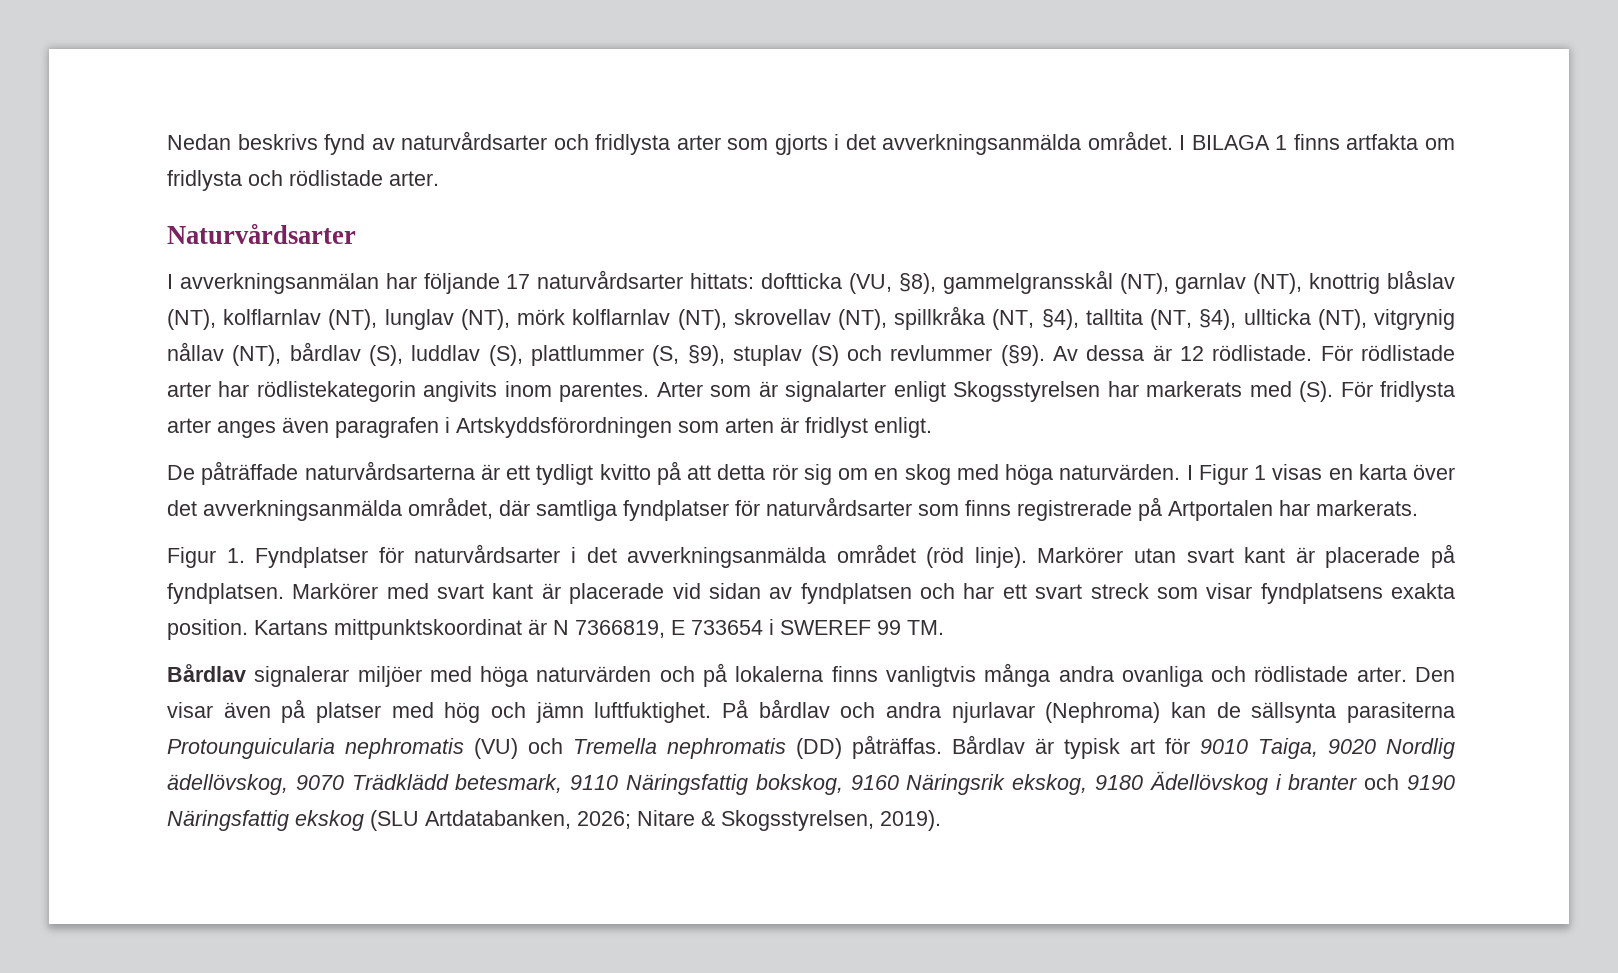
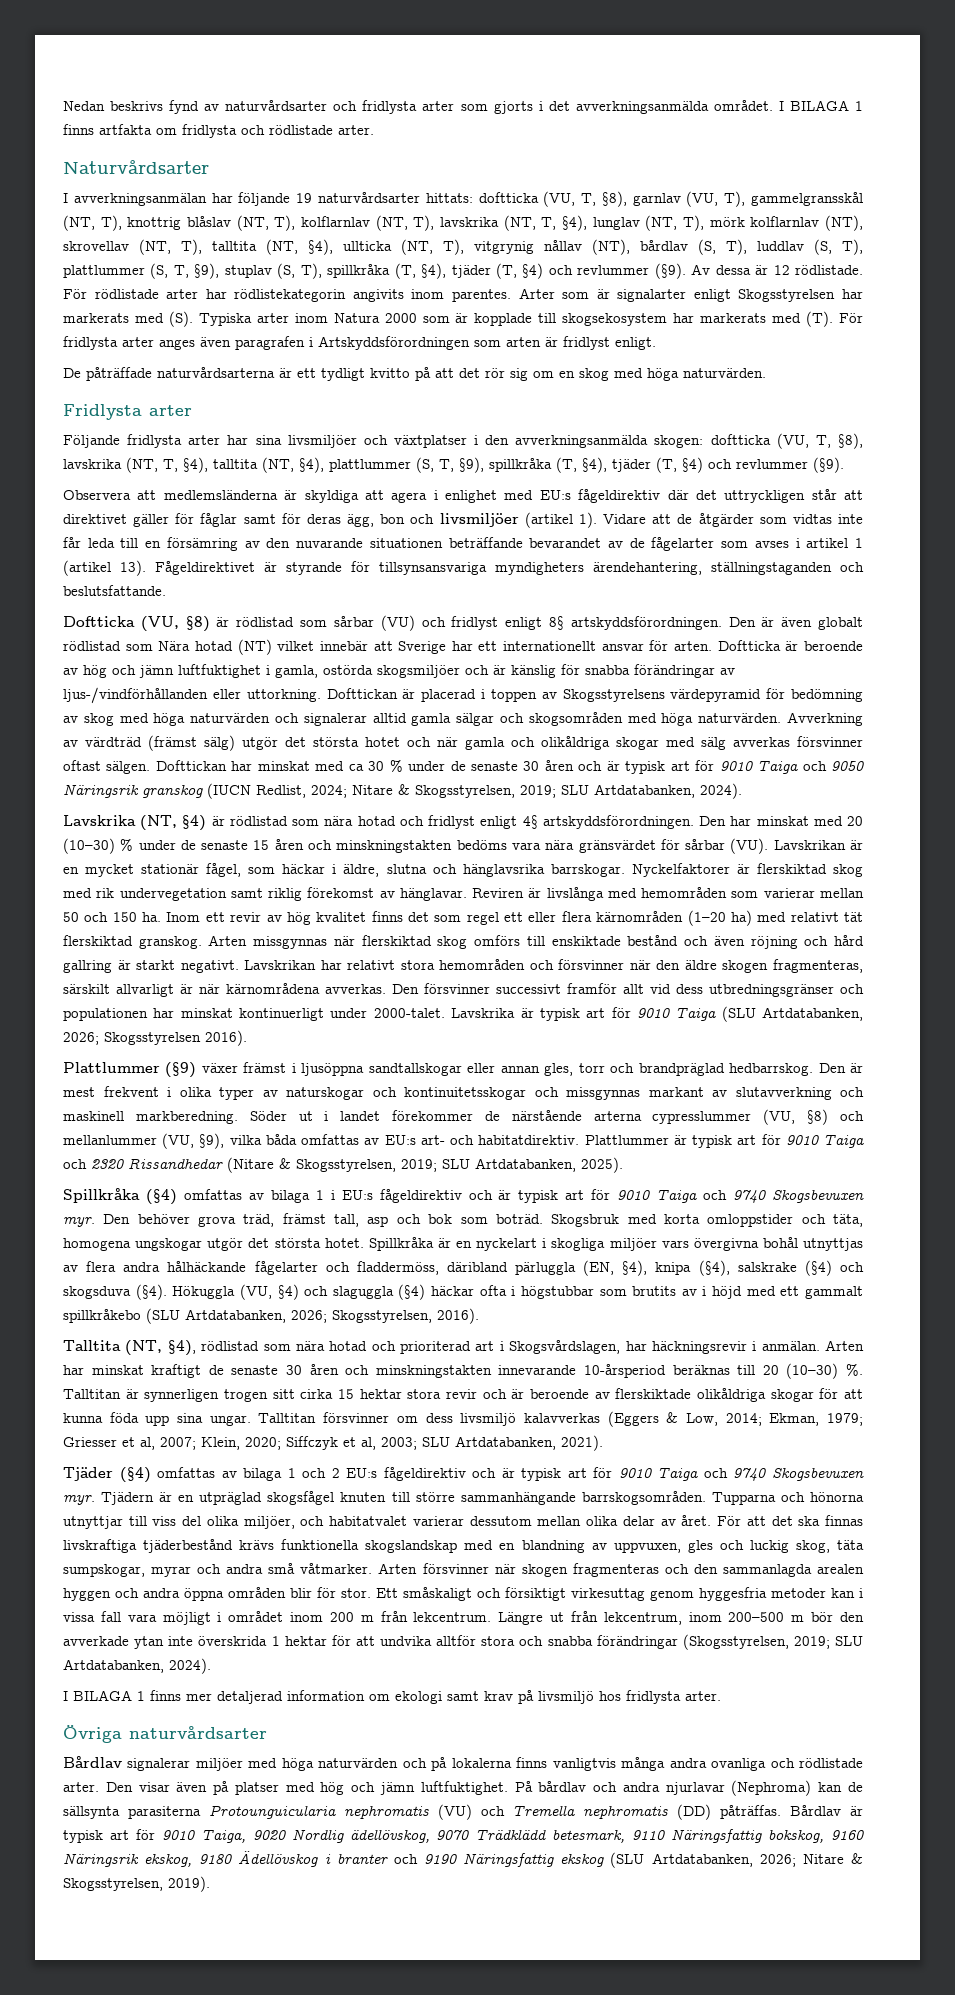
- I avverkningsanmälan har följande 17 naturvårdsarter hittats: doftticka (VU, §8), gammelgransskål (NT), garnlav (NT), knottrig blåslav (NT), kolflarnlav (NT), lunglav (NT), mörk kolflarnlav (NT), skrovellav (NT), spillkråka (NT, §4), talltita (NT, §4), ullticka (NT), vitgrynig nållav (NT), bårdlav (S), luddlav (S), plattlummer (S, §9), stuplav (S) och revlummer (§9).
+ I avverkningsanmälan har följande 19 naturvårdsarter hittats: doftticka (VU, T, §8), garnlav (VU, T), gammelgransskål (NT, T), knottrig blåslav (NT, T), kolflarnlav (NT, T), lavskrika (NT, T, §4), lunglav (NT, T), mörk kolflarnlav (NT), skrovellav (NT, T), talltita (NT, §4), ullticka (NT, T), vitgrynig nållav (NT), bårdlav (S, T), luddlav (S, T), plattlummer (S, T, §9), stuplav (S, T), spillkråka (T, §4), tjäder (T, §4) och revlummer (§9).
- Arter som är signalarter enligt Skogsstyrelsen har markerats med (S). För fridlysta arter anges även paragrafen i Artskyddsförordningen som arten är fridlyst enligt.
+ Arter som är signalarter enligt Skogsstyrelsen har markerats med (S). Typiska arter inom Natura 2000 som är kopplade till skogsekosystem har markerats med (T). För fridlysta arter anges även paragrafen i Artskyddsförordningen som arten är fridlyst enligt.
- De påträffade naturvårdsarterna är ett tydligt kvitto på att detta rör sig om en skog med höga naturvärden. I Figur 1 visas en karta över det avverkningsanmälda området, där samtliga fyndplatser för naturvårdsarter som finns registrerade på Artportalen har markerats.
- Figur 1. Fyndplatser för naturvårdsarter i det avverkningsanmälda området (röd linje). Markörer utan svart kant är placerade på fyndplatsen. Markörer med svart kant är placerade vid sidan av fyndplatsen och har ett svart streck som visar fyndplatsens exakta position. Kartans mittpunktskoordinat är N 7366819, E 733654 i SWEREF 99 TM.
+ De påträffade naturvårdsarterna är ett tydligt kvitto på att det rör sig om en skog med höga naturvärden.
+ Fridlysta arter
+ Följande fridlysta arter har sina livsmiljöer och växtplatser i den avverkningsanmälda skogen: doftticka (VU, T, §8), lavskrika (NT, T, §4), talltita (NT, §4), plattlummer (S, T, §9), spillkråka (T, §4), tjäder (T, §4) och revlummer (§9).
+ Observera att medlemsländerna är skyldiga att agera i enlighet med EU:s fågeldirektiv där det uttryckligen står att direktivet gäller för fåglar samt för deras ägg, bon och livsmiljöer (artikel 1). Vidare att de åtgärder som vidtas inte får leda till en försämring av den nuvarande situationen beträffande bevarandet av de fågelarter som avses i artikel 1 (artikel 13). Fågeldirektivet är styrande för tillsynsansvariga myndigheters ärendehantering, ställningstaganden och beslutsfattande.
+ Doftticka (VU, §8) är rödlistad som sårbar (VU) och fridlyst enligt 8§ artskyddsförordningen. Den är även globalt rödlistad som Nära hotad (NT) vilket innebär att Sverige har ett internationellt ansvar för arten. Doftticka är beroende av hög och jämn luftfuktighet i gamla, ostörda skogsmiljöer och är känslig för snabba förändringar av ljus-/vindförhållanden eller uttorkning. Dofttickan är placerad i toppen av Skogsstyrelsens värdepyramid för bedömning av skog med höga naturvärden och signalerar alltid gamla sälgar och skogsområden med höga naturvärden. Avverkning av värdträd (främst sälg) utgör det största hotet och när gamla och olikåldriga skogar med sälg avverkas försvinner oftast sälgen. Dofttickan har minskat med ca 30 % under de senaste 30 åren och är typisk art för 9010 Taiga och 9050 Näringsrik granskog (IUCN Redlist, 2024; Nitare & Skogsstyrelsen, 2019; SLU Artdatabanken, 2024).
+ Lavskrika (NT, §4) är rödlistad som nära hotad och fridlyst enligt 4§ artskyddsförordningen. Den har minskat med 20 (10–30) % under de senaste 15 åren och minskningstakten bedöms vara nära gränsvärdet för sårbar (VU). Lavskrikan är en mycket stationär fågel, som häckar i äldre, slutna och hänglavsrika barrskogar. Nyckelfaktorer är flerskiktad skog med rik undervegetation samt riklig förekomst av hänglavar. Reviren är livslånga med hemområden som varierar mellan 50 och 150 ha. Inom ett revir av hög kvalitet finns det som regel ett eller flera kärnområden (1–20 ha) med relativt tät flerskiktad granskog. Arten missgynnas när flerskiktad skog omförs till enskiktade bestånd och även röjning och hård gallring är starkt negativt. Lavskrikan har relativt stora hemområden och försvinner när den äldre skogen fragmenteras, särskilt allvarligt är när kärnområdena avverkas. Den försvinner successivt framför allt vid dess utbredningsgränser och populationen har minskat kontinuerligt under 2000-talet. Lavskrika är typisk art för 9010 Taiga (SLU Artdatabanken, 2026; Skogsstyrelsen 2016).
+ Plattlummer (§9) växer främst i ljusöppna sandtallskogar eller annan gles, torr och brandpräglad hedbarrskog. Den är mest frekvent i olika typer av naturskogar och kontinuitetsskogar och missgynnas markant av slutavverkning och maskinell markberedning. Söder ut i landet förekommer de närstående arterna cypresslummer (VU, §8) och mellanlummer (VU, §9), vilka båda omfattas av EU:s art- och habitatdirektiv. Plattlummer är typisk art för 9010 Taiga och 2320 Rissandhedar (Nitare & Skogsstyrelsen, 2019; SLU Artdatabanken, 2025).
+ Spillkråka (§4) omfattas av bilaga 1 i EU:s fågeldirektiv och är typisk art för 9010 Taiga och 9740 Skogsbevuxen myr. Den behöver grova träd, främst tall, asp och bok som boträd. Skogsbruk med korta omloppstider och täta, homogena ungskogar utgör det största hotet. Spillkråka är en nyckelart i skogliga miljöer vars övergivna bohål utnyttjas av flera andra hålhäckande fågelarter och fladdermöss, däribland pärluggla (EN, §4), knipa (§4), salskrake (§4) och skogsduva (§4). Hökuggla (VU, §4) och slaguggla (§4) häckar ofta i högstubbar som brutits av i höjd med ett gammalt spillkråkebo (SLU Artdatabanken, 2026; Skogsstyrelsen, 2016).
+ Talltita (NT, §4), rödlistad som nära hotad och prioriterad art i Skogsvårdslagen, har häckningsrevir i anmälan. Arten har minskat kraftigt de senaste 30 åren och minskningstakten innevarande 10-årsperiod beräknas till 20 (10–30) %. Talltitan är synnerligen trogen sitt cirka 15 hektar stora revir och är beroende av flerskiktade olikåldriga skogar för att kunna föda upp sina ungar. Talltitan försvinner om dess livsmiljö kalavverkas (Eggers & Low, 2014; Ekman, 1979; Griesser et al, 2007; Klein, 2020; Siffczyk et al, 2003; SLU Artdatabanken, 2021).
+ Tjäder (§4) omfattas av bilaga 1 och 2 EU:s fågeldirektiv och är typisk art för 9010 Taiga och 9740 Skogsbevuxen myr. Tjädern är en utpräglad skogsfågel knuten till större sammanhängande barrskogsområden. Tupparna och hönorna utnyttjar till viss del olika miljöer, och habitatvalet varierar dessutom mellan olika delar av året. För att det ska finnas livskraftiga tjäderbestånd krävs funktionella skogslandskap med en blandning av uppvuxen, gles och luckig skog, täta sumpskogar, myrar och andra små våtmarker. Arten försvinner när skogen fragmenteras och den sammanlagda arealen hyggen och andra öppna områden blir för stor. Ett småskaligt och försiktigt virkesuttag genom hyggesfria metoder kan i vissa fall vara möjligt i området inom 200 m från lekcentrum. Längre ut från lekcentrum, inom 200–500 m bör den avverkade ytan inte överskrida 1 hektar för att undvika alltför stora och snabba förändringar (Skogsstyrelsen, 2019; SLU Artdatabanken, 2024).
+ I BILAGA 1 finns mer detaljerad information om ekologi samt krav på livsmiljö hos fridlysta arter.
+ Övriga naturvårdsarter

